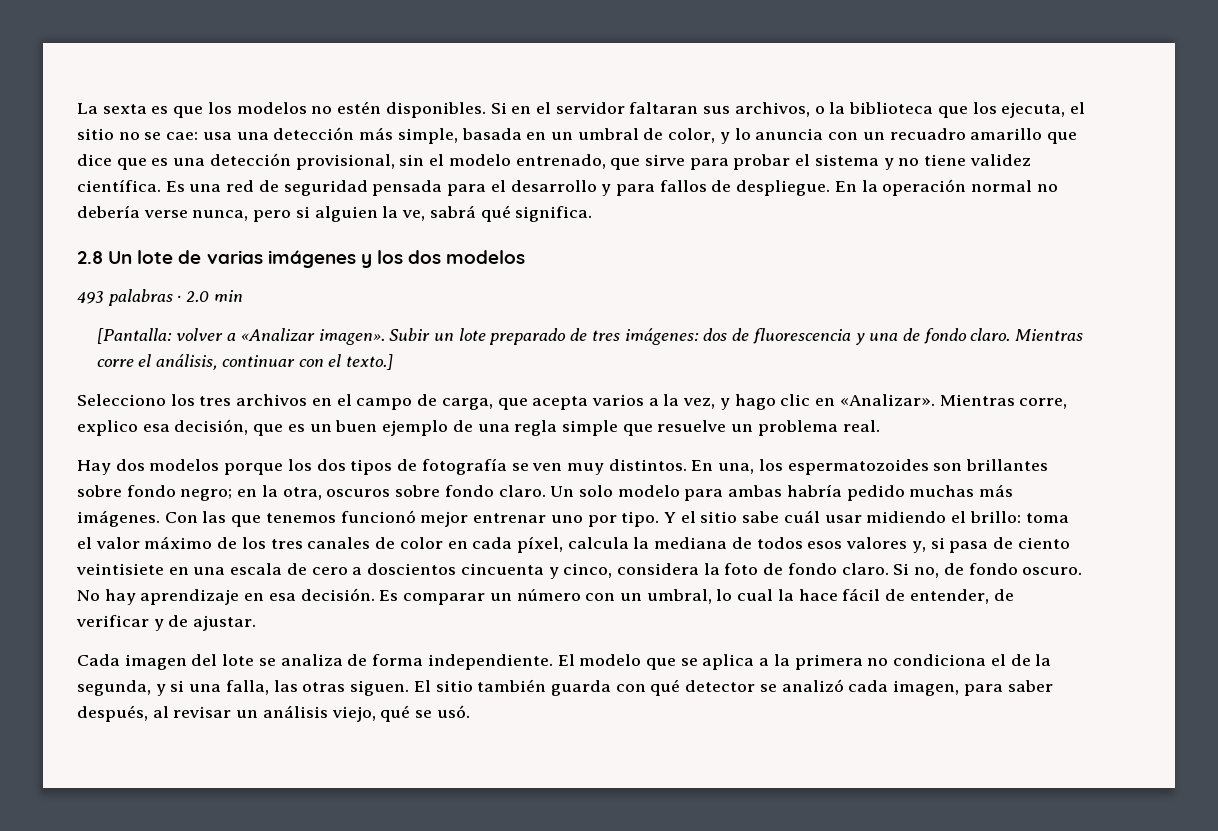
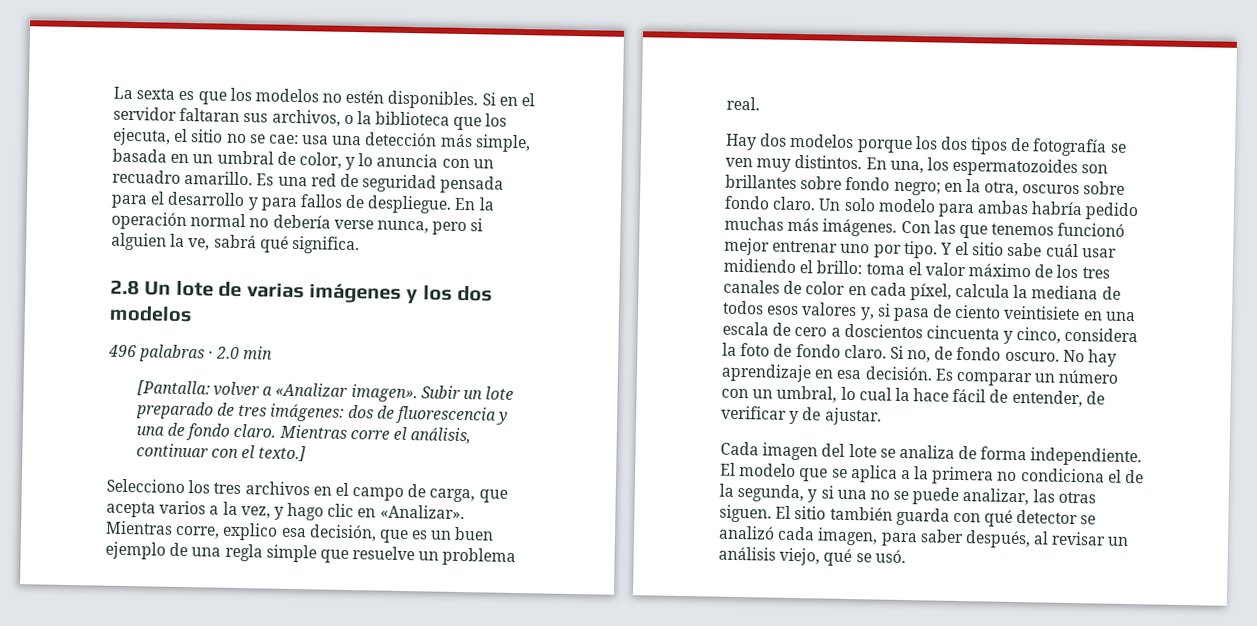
- Si en el servidor faltaran sus archivos, o la biblioteca que los ejecuta, el sitio no se cae: usa una detección más simple, basada en un umbral de color, y lo anuncia con un recuadro amarillo que dice que es una detección provisional, sin el modelo entrenado, que sirve para probar el sistema y no tiene validez científica.
+ Si en el servidor faltaran sus archivos, o la biblioteca que los ejecuta, el sitio no se cae: usa una detección más simple, basada en un umbral de color, y lo anuncia con un recuadro amarillo.
- 493 palabras · 2.0 min
+ 496 palabras · 2.0 min
- El modelo que se aplica a la primera no condiciona el de la segunda, y si una falla, las otras siguen.
+ El modelo que se aplica a la primera no condiciona el de la segunda, y si una no se puede analizar, las otras siguen.

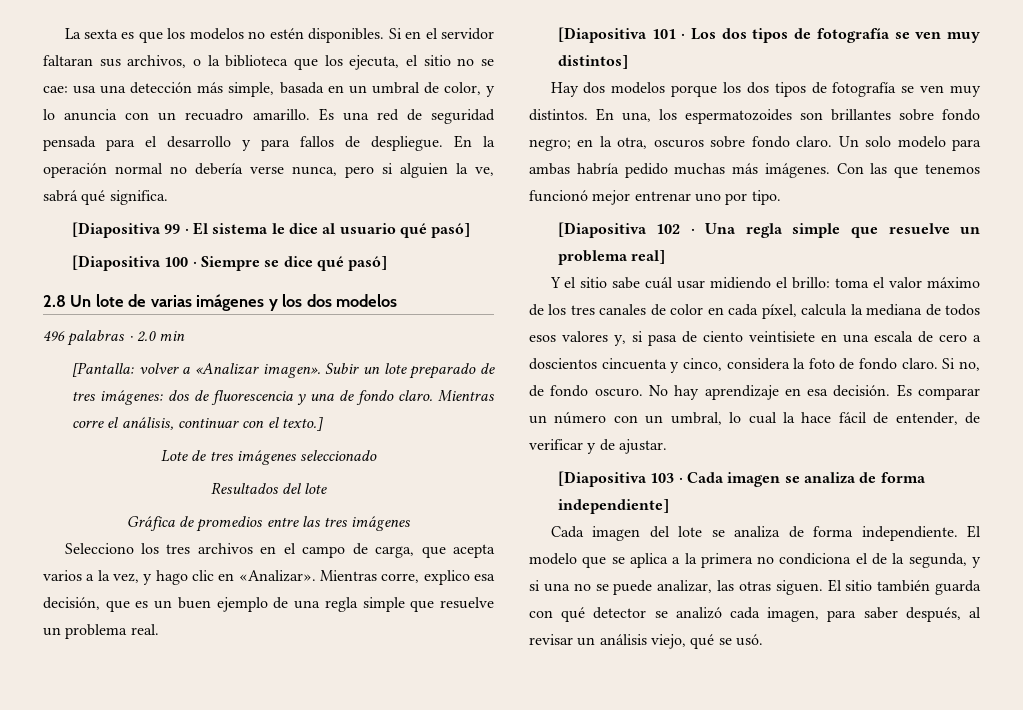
+ [Diapositiva 99 · El sistema le dice al usuario qué pasó]
+ [Diapositiva 100 · Siempre se dice qué pasó]
+ Lote de tres imágenes seleccionado
+ Resultados del lote
+ Gráfica de promedios entre las tres imágenes
+ [Diapositiva 101 · Los dos tipos de fotografía se ven muy distintos]
- Con las que tenemos funcionó mejor entrenar uno por tipo. Y el sitio sabe cuál usar midiendo el brillo:
+ Con las que tenemos funcionó mejor entrenar uno por tipo.
+ [Diapositiva 102 · Una regla simple que resuelve un problema real]
+ Y el sitio sabe cuál usar midiendo el brillo:
+ [Diapositiva 103 · Cada imagen se analiza de forma independiente]

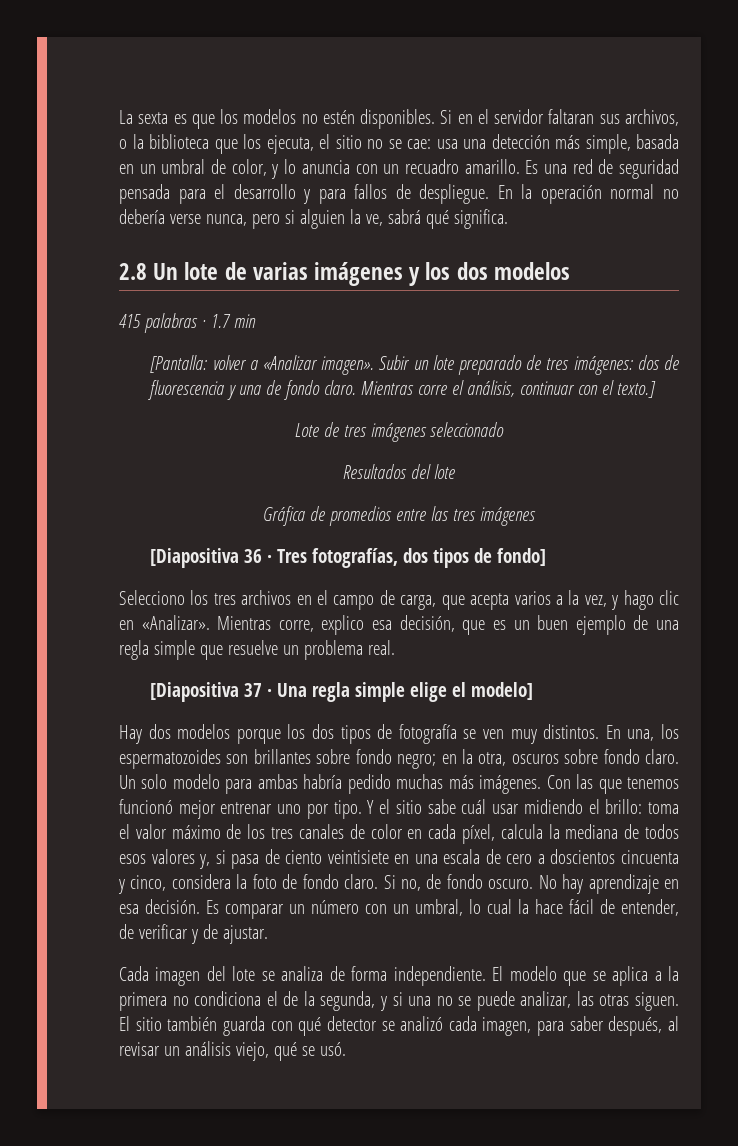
- [Diapositiva 99 · El sistema le dice al usuario qué pasó]
- [Diapositiva 100 · Siempre se dice qué pasó]
- 496 palabras · 2.0 min
+ 415 palabras · 1.7 min
+ [Diapositiva 36 · Tres fotografías, dos tipos de fondo]
- [Diapositiva 101 · Los dos tipos de fotografía se ven muy distintos]
+ [Diapositiva 37 · Una regla simple elige el modelo]
- Con las que tenemos funcionó mejor entrenar uno por tipo.
- [Diapositiva 102 · Una regla simple que resuelve un problema real]
- Y el sitio sabe cuál usar midiendo el brillo:
+ Con las que tenemos funcionó mejor entrenar uno por tipo. Y el sitio sabe cuál usar midiendo el brillo:
- [Diapositiva 103 · Cada imagen se analiza de forma independiente]

